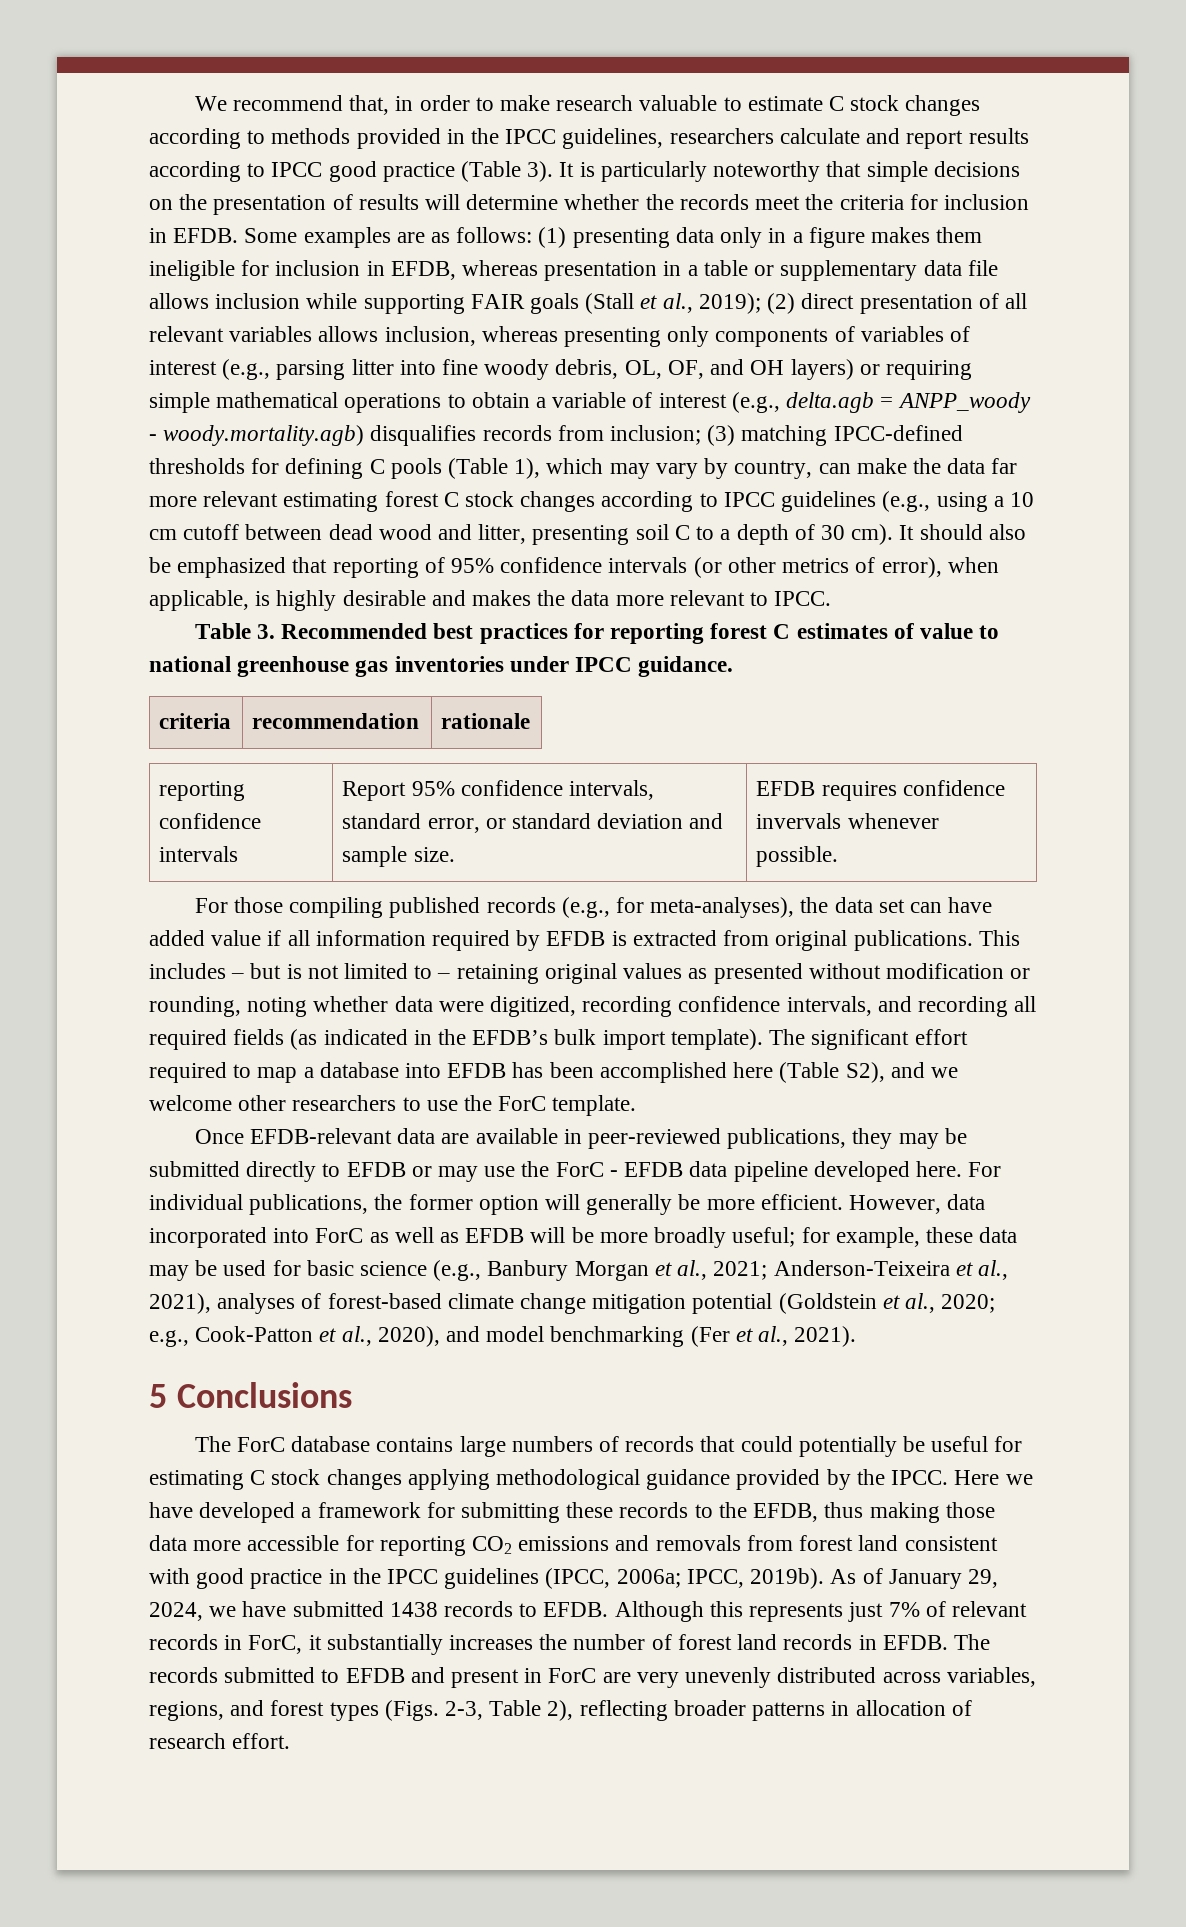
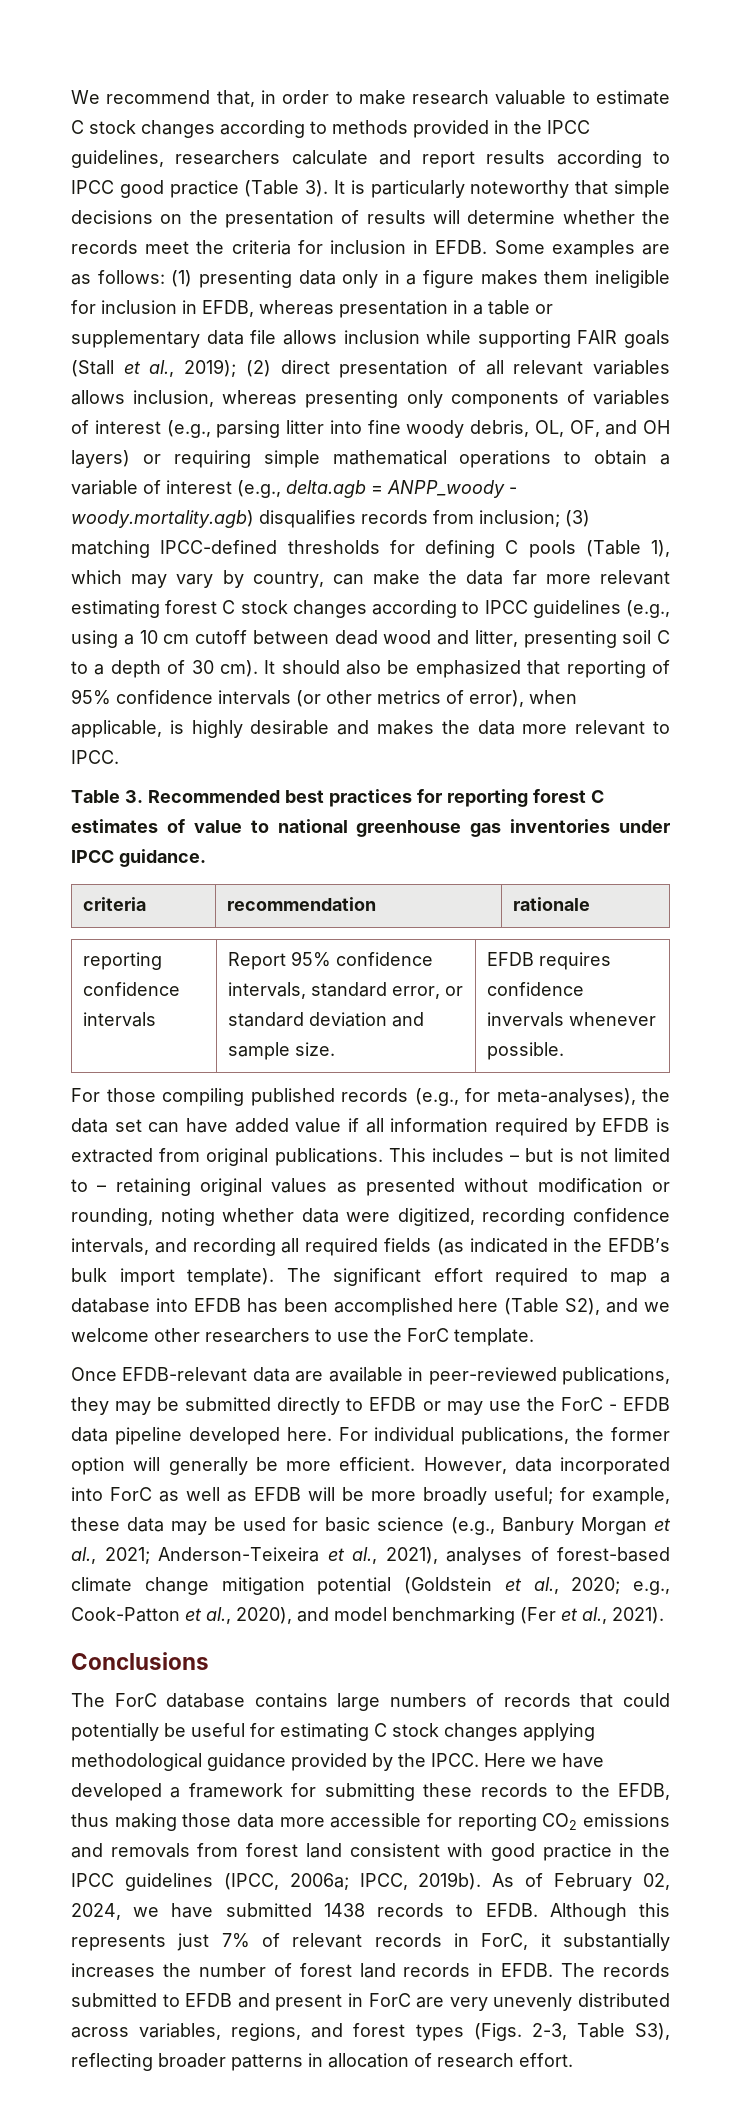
- 5 Conclusions
+ Conclusions
- As of January 29, 2024, we have submitted 1438 records to EFDB.
+ As of February 02, 2024, we have submitted 1438 records to EFDB.
- The records submitted to EFDB and present in ForC are very unevenly distributed across variables, regions, and forest types (Figs. 2-3, Table 2), reflecting broader patterns in allocation of research effort.
+ The records submitted to EFDB and present in ForC are very unevenly distributed across variables, regions, and forest types (Figs. 2-3, Table S3), reflecting broader patterns in allocation of research effort.

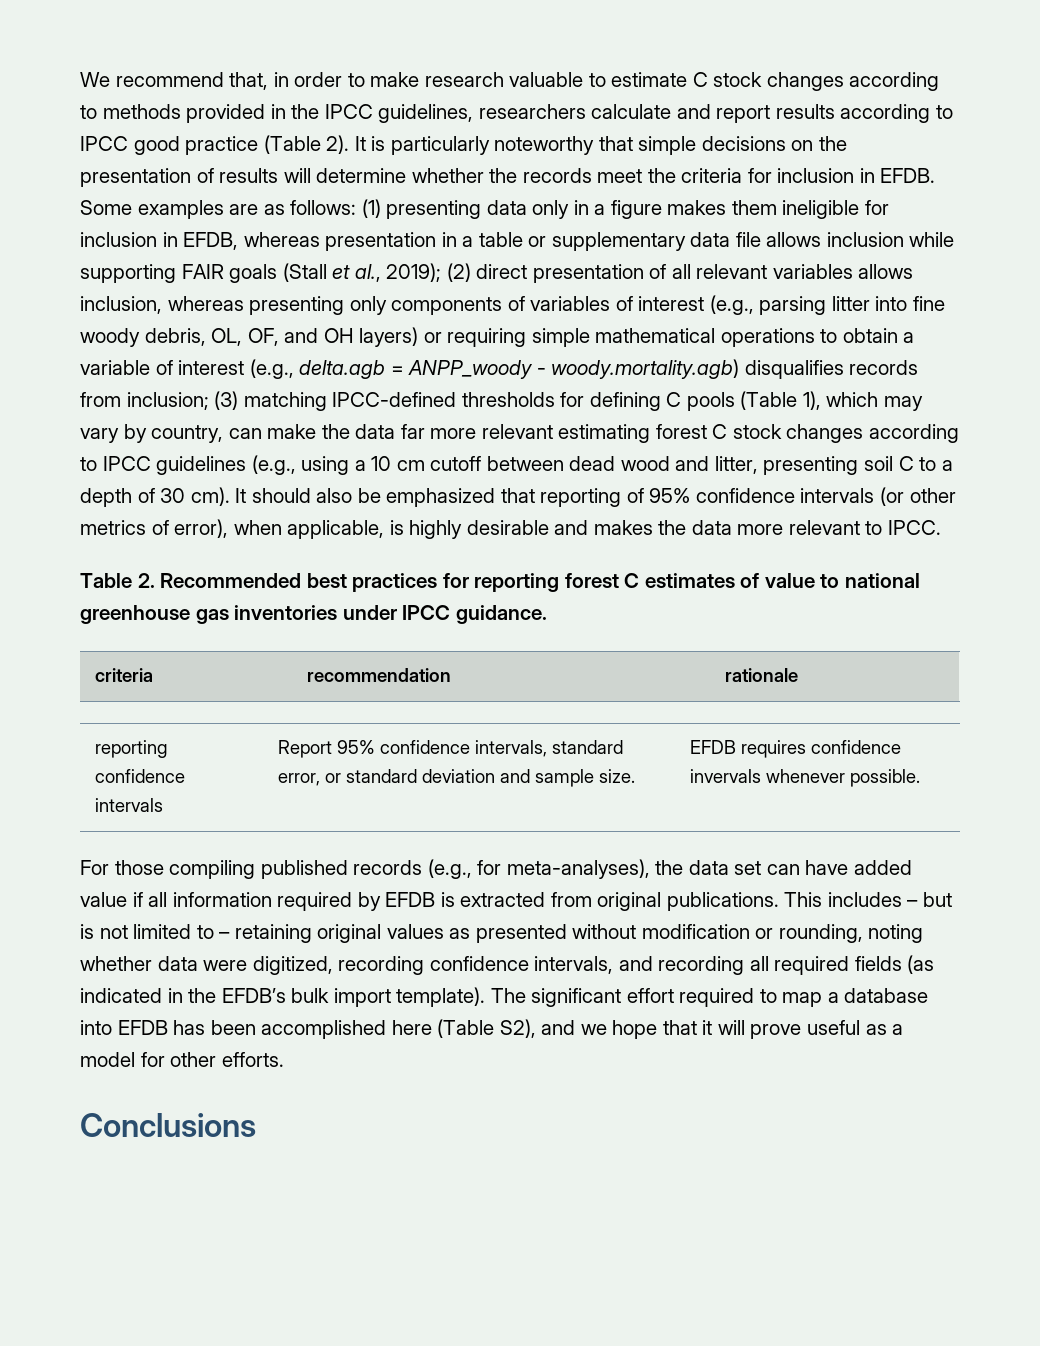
- We recommend that, in order to make research valuable to estimate C stock changes according to methods provided in the IPCC guidelines, researchers calculate and report results according to IPCC good practice (Table 3).
+ We recommend that, in order to make research valuable to estimate C stock changes according to methods provided in the IPCC guidelines, researchers calculate and report results according to IPCC good practice (Table 2).
- Table 3. Recommended best practices for reporting forest C estimates of value to national greenhouse gas inventories under IPCC guidance.
+ Table 2. Recommended best practices for reporting forest C estimates of value to national greenhouse gas inventories under IPCC guidance.
- The significant effort required to map a database into EFDB has been accomplished here (Table S2), and we welcome other researchers to use the ForC template.
- Once EFDB-relevant data are available in peer-reviewed publications, they may be submitted directly to EFDB or may use the ForC - EFDB data pipeline developed here. For individual publications, the former option will generally be more efficient. However, data incorporated into ForC as well as EFDB will be more broadly useful; for example, these data may be used for basic science (e.g., Banbury Morgan et al., 2021; Anderson-Teixeira et al., 2021), analyses of forest-based climate change mitigation potential (Goldstein et al., 2020; e.g., Cook-Patton et al., 2020), and model benchmarking (Fer et al., 2021).
+ The significant effort required to map a database into EFDB has been accomplished here (Table S2), and we hope that it will prove useful as a model for other efforts.
  Conclusions
- The ForC database contains large numbers of records that could potentially be useful for estimating C stock changes applying methodological guidance provided by the IPCC. Here we have developed a framework for submitting these records to the EFDB, thus making those data more accessible for reporting CO2 emissions and removals from forest land consistent with good practice in the IPCC guidelines (IPCC, 2006a; IPCC, 2019b). As of February 02, 2024, we have submitted 1438 records to EFDB. Although this represents just 7% of relevant records in ForC, it substantially increases the number of forest land records in EFDB. The records submitted to EFDB and present in ForC are very unevenly distributed across variables, regions, and forest types (Figs. 2-3, Table S3), reflecting broader patterns in allocation of research effort.

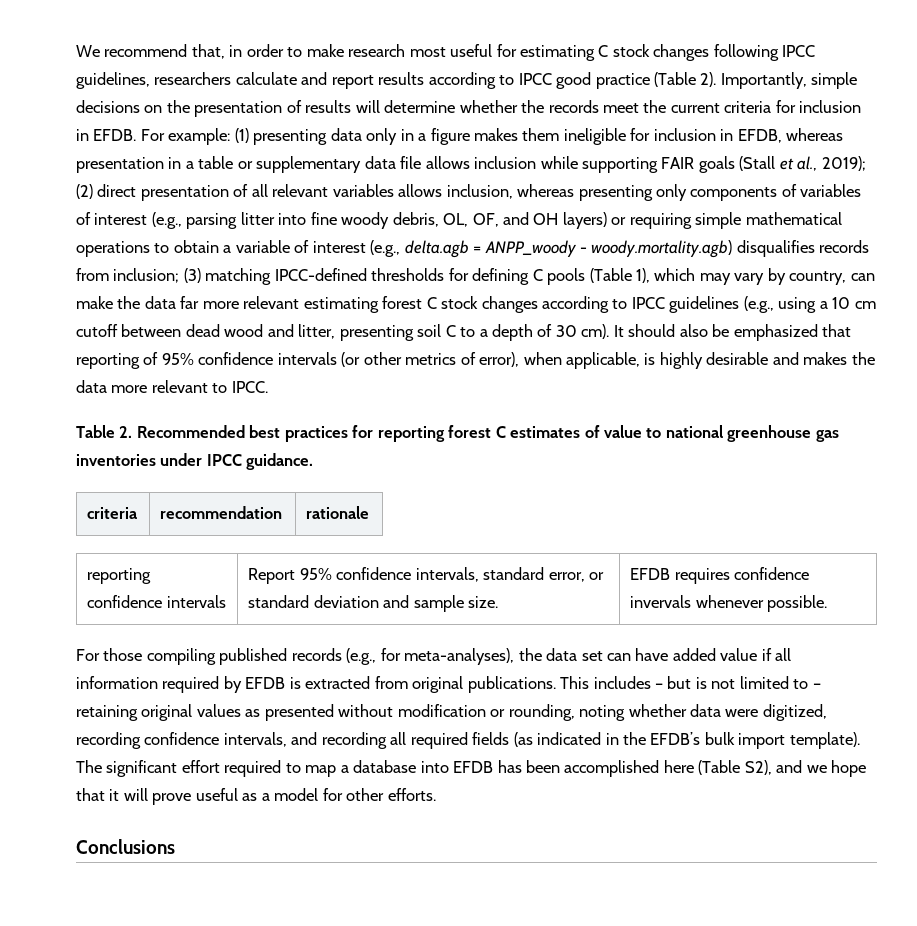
- We recommend that, in order to make research valuable to estimate C stock changes according to methods provided in the IPCC guidelines, researchers calculate and report results according to IPCC good practice (Table 2).
+ We recommend that, in order to make research most useful for estimating C stock changes following IPCC guidelines, researchers calculate and report results according to IPCC good practice (Table 2).
- It is particularly noteworthy that simple decisions on the presentation of results will determine whether the records meet the criteria for inclusion in EFDB.
+ Importantly, simple decisions on the presentation of results will determine whether the records meet the current criteria for inclusion in EFDB.
- Some examples are as follows:
+ For example:

